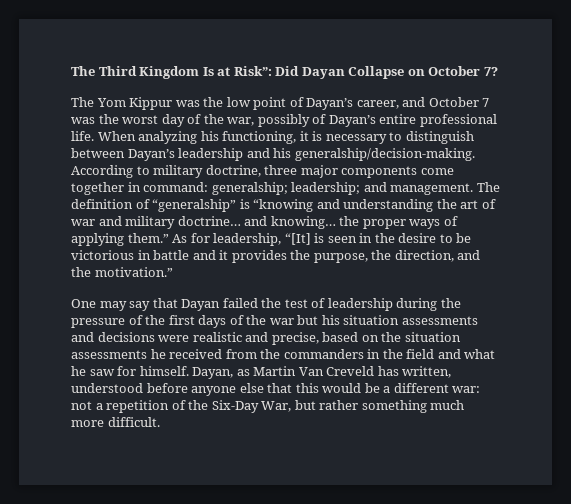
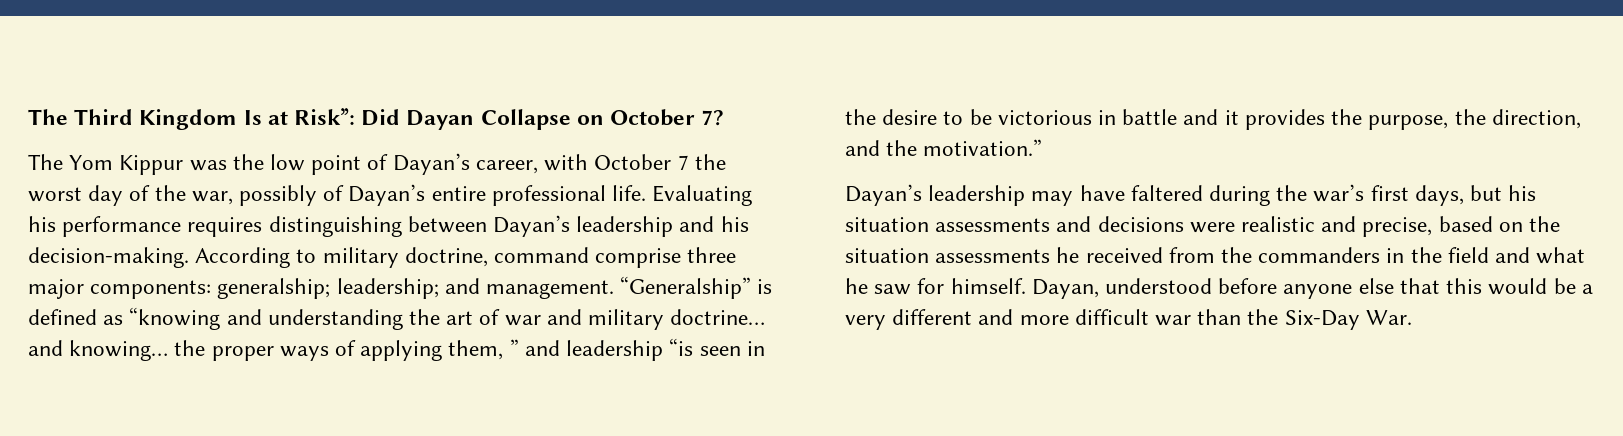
- The Yom Kippur was the low point of Dayan’s career, and October 7 was the worst day of the war, possibly of Dayan’s entire professional life.
+ The Yom Kippur was the low point of Dayan’s career, with October 7 the worst day of the war, possibly of Dayan’s entire professional life.
- When analyzing his functioning, it is necessary to distinguish between Dayan’s leadership and his generalship/decision-making.
+ Evaluating his performance requires distinguishing between Dayan’s leadership and his decision-making.
- According to military doctrine, three major components come together in command: generalship; leadership; and management. The definition of “generalship” is “knowing and understanding the art of war and military doctrine… and knowing… the proper ways of applying them.” As for leadership, “[It] is seen in the desire to be victorious in battle and it provides the purpose, the direction, and the motivation.”
+ According to military doctrine, command comprise three major components: generalship; leadership; and management. “Generalship” is defined as “knowing and understanding the art of war and military doctrine… and knowing… the proper ways of applying them, ” and leadership “is seen in the desire to be victorious in battle and it provides the purpose, the direction, and the motivation.”
- One may say that Dayan failed the test of leadership during the pressure of the first days of the war but his situation assessments and decisions were realistic and precise, based on the situation assessments he received from the commanders in the field and what he saw for himself.
+ Dayan’s leadership may have faltered during the war’s first days, but his situation assessments and decisions were realistic and precise, based on the situation assessments he received from the commanders in the field and what he saw for himself.
- Dayan, as Martin Van Creveld has written, understood before anyone else that this would be a different war: not a repetition of the Six-Day War, but rather something much more difficult.
+ Dayan, understood before anyone else that this would be a very different and more difficult war than the Six-Day War.

